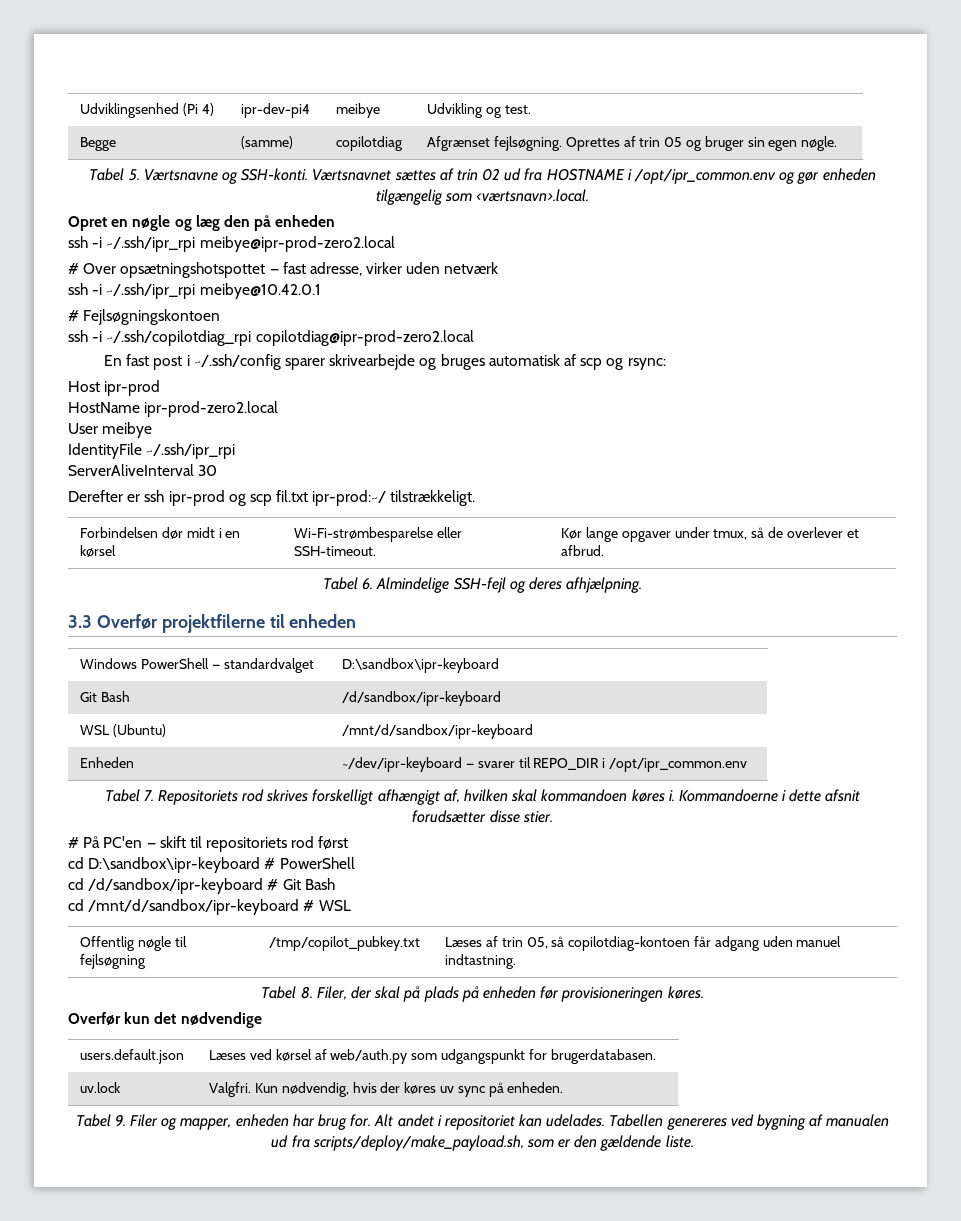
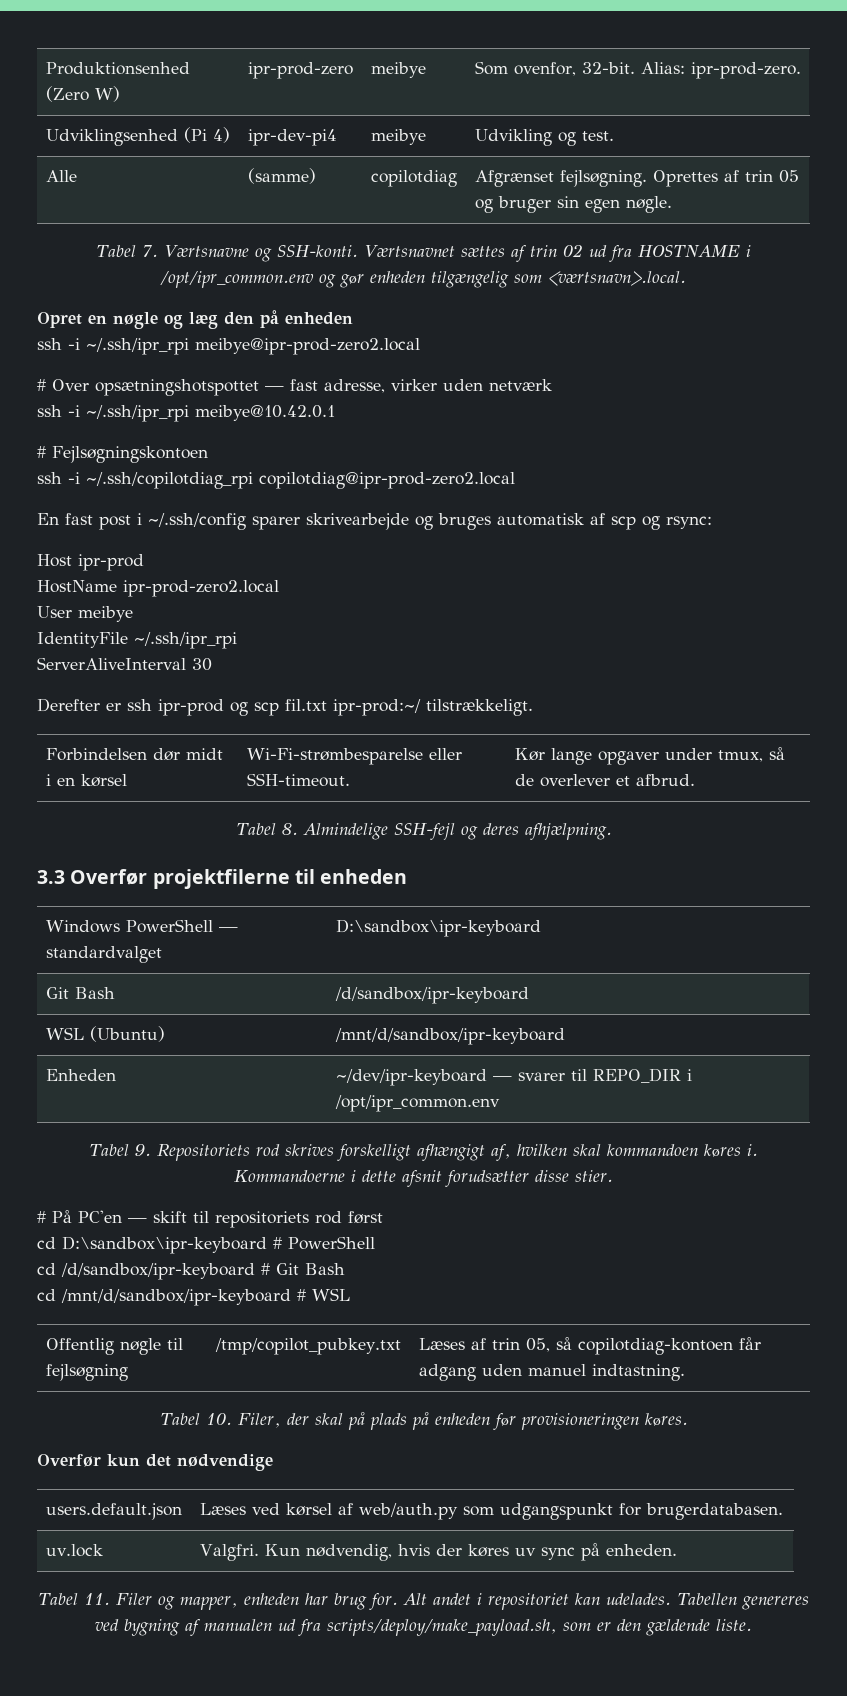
+ Produktionsenhed (Zero W) | ipr-prod-zero | meibye | Som ovenfor, 32-bit. Alias: ipr-prod-zero.
- Begge | (samme) | copilotdiag | Afgrænset fejlsøgning. Oprettes af trin 05 og bruger sin egen nøgle.
+ Alle | (samme) | copilotdiag | Afgrænset fejlsøgning. Oprettes af trin 05 og bruger sin egen nøgle.
- Tabel 5. Værtsnavne og SSH-konti.
+ Tabel 7. Værtsnavne og SSH-konti.
- Tabel 6. Almindelige SSH-fejl og deres afhjælpning.
+ Tabel 8. Almindelige SSH-fejl og deres afhjælpning.
- Tabel 7. Repositoriets rod skrives forskelligt afhængigt af, hvilken skal kommandoen køres i.
+ Tabel 9. Repositoriets rod skrives forskelligt afhængigt af, hvilken skal kommandoen køres i.
- Tabel 8. Filer, der skal på plads på enheden før provisioneringen køres.
+ Tabel 10. Filer, der skal på plads på enheden før provisioneringen køres.
- Tabel 9. Filer og mapper, enheden har brug for.
+ Tabel 11. Filer og mapper, enheden har brug for.

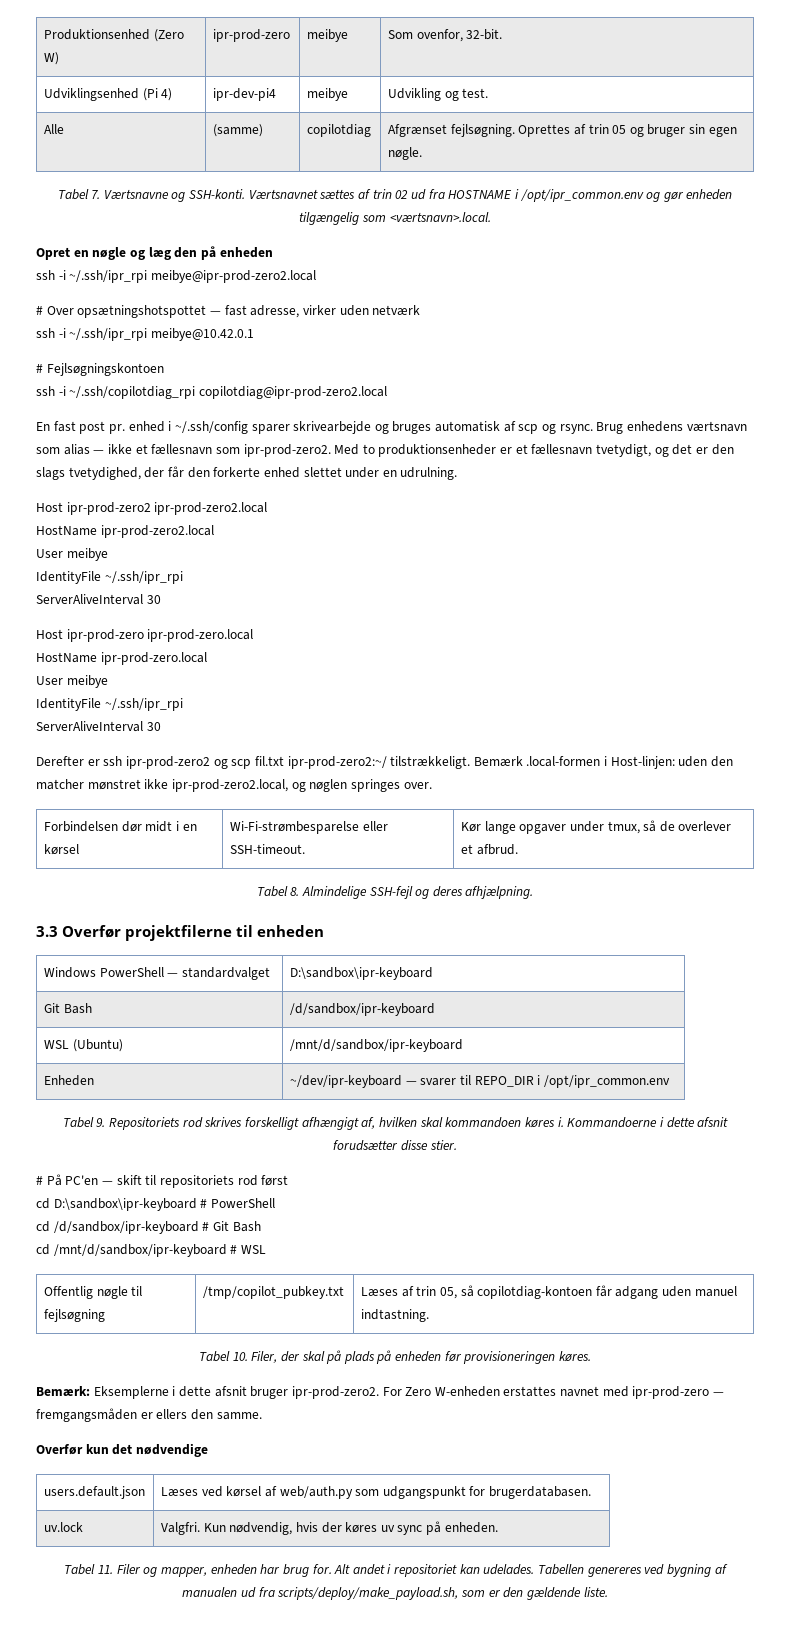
- Produktionsenhed (Zero W) | ipr-prod-zero | meibye | Som ovenfor, 32-bit. Alias: ipr-prod-zero.
+ Produktionsenhed (Zero W) | ipr-prod-zero | meibye | Som ovenfor, 32-bit.
- En fast post i ~/.ssh/config sparer skrivearbejde og bruges automatisk af scp og rsync:
- Host ipr-prod
+ En fast post pr. enhed i ~/.ssh/config sparer skrivearbejde og bruges automatisk af scp og rsync. Brug enhedens værtsnavn som alias — ikke et fællesnavn som ipr-prod-zero2. Med to produktionsenheder er et fællesnavn tvetydigt, og det er den slags tvetydighed, der får den forkerte enhed slettet under en udrulning.
+ Host ipr-prod-zero2 ipr-prod-zero2.local
+ Host ipr-prod-zero ipr-prod-zero.local
+ HostName ipr-prod-zero.local
+ User meibye
+ IdentityFile ~/.ssh/ipr_rpi
+ ServerAliveInterval 30
- Derefter er ssh ipr-prod og scp fil.txt ipr-prod:~/ tilstrækkeligt.
+ Derefter er ssh ipr-prod-zero2 og scp fil.txt ipr-prod-zero2:~/ tilstrækkeligt. Bemærk .local-formen i Host-linjen: uden den matcher mønstret ikke ipr-prod-zero2.local, og nøglen springes over.
+ Bemærk: Eksemplerne i dette afsnit bruger ipr-prod-zero2. For Zero W-enheden erstattes navnet med ipr-prod-zero — fremgangsmåden er ellers den samme.

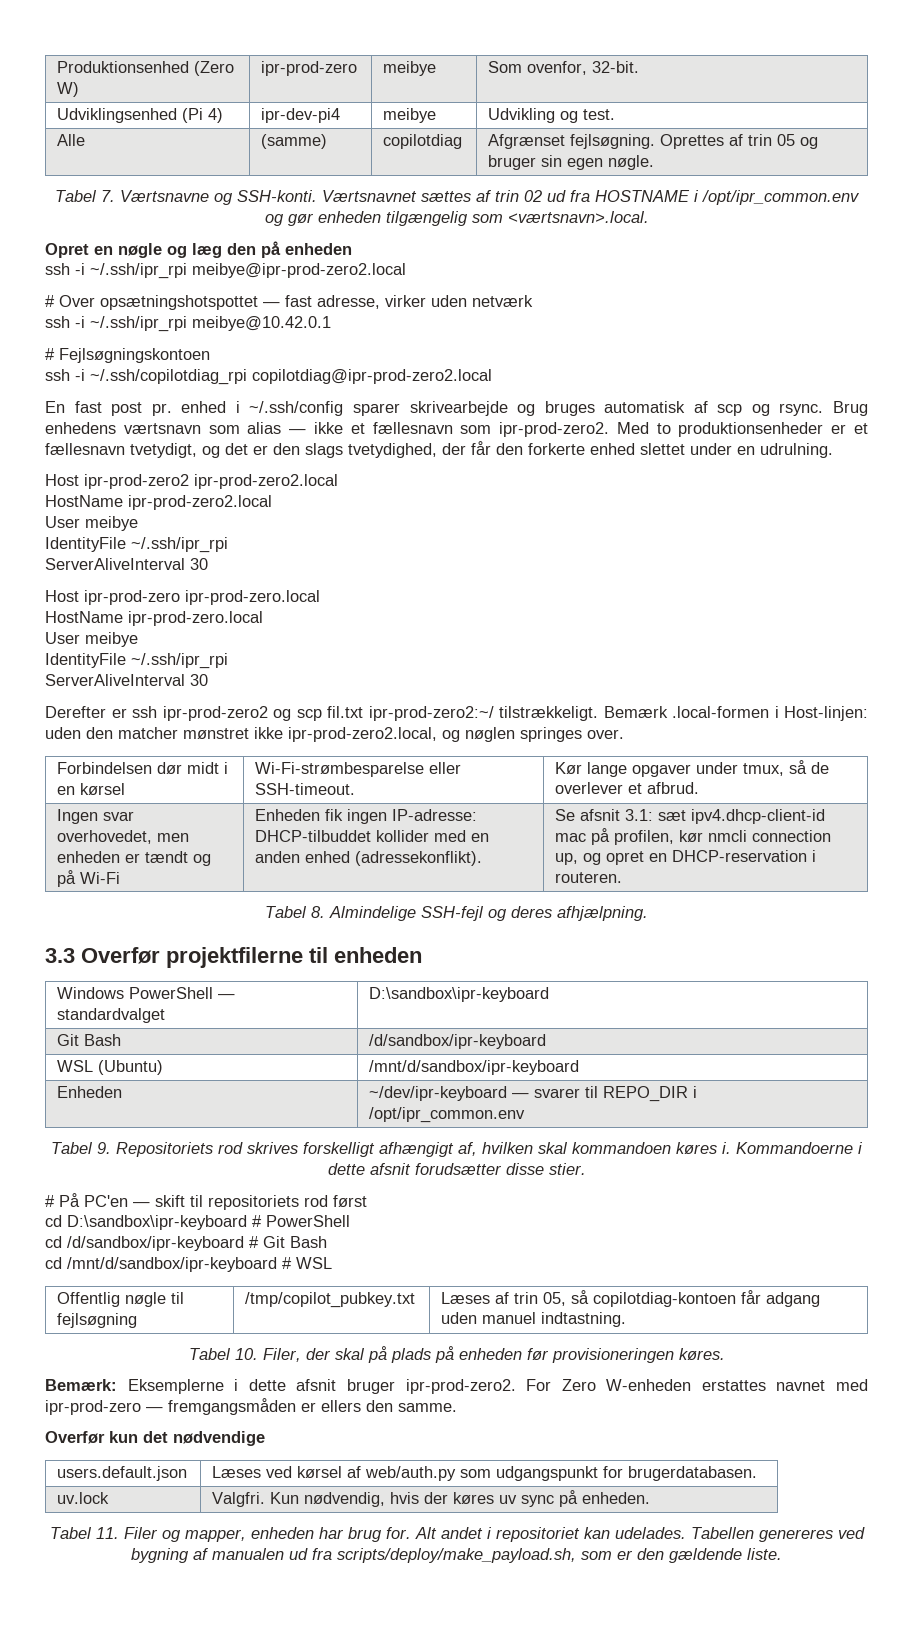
+ Ingen svar overhovedet, men enheden er tændt og på Wi-Fi | Enheden fik ingen IP-adresse: DHCP-tilbuddet kollider med en anden enhed (adressekonflikt). | Se afsnit 3.1: sæt ipv4.dhcp-client-id mac på profilen, kør nmcli connection up, og opret en DHCP-reservation i routeren.

